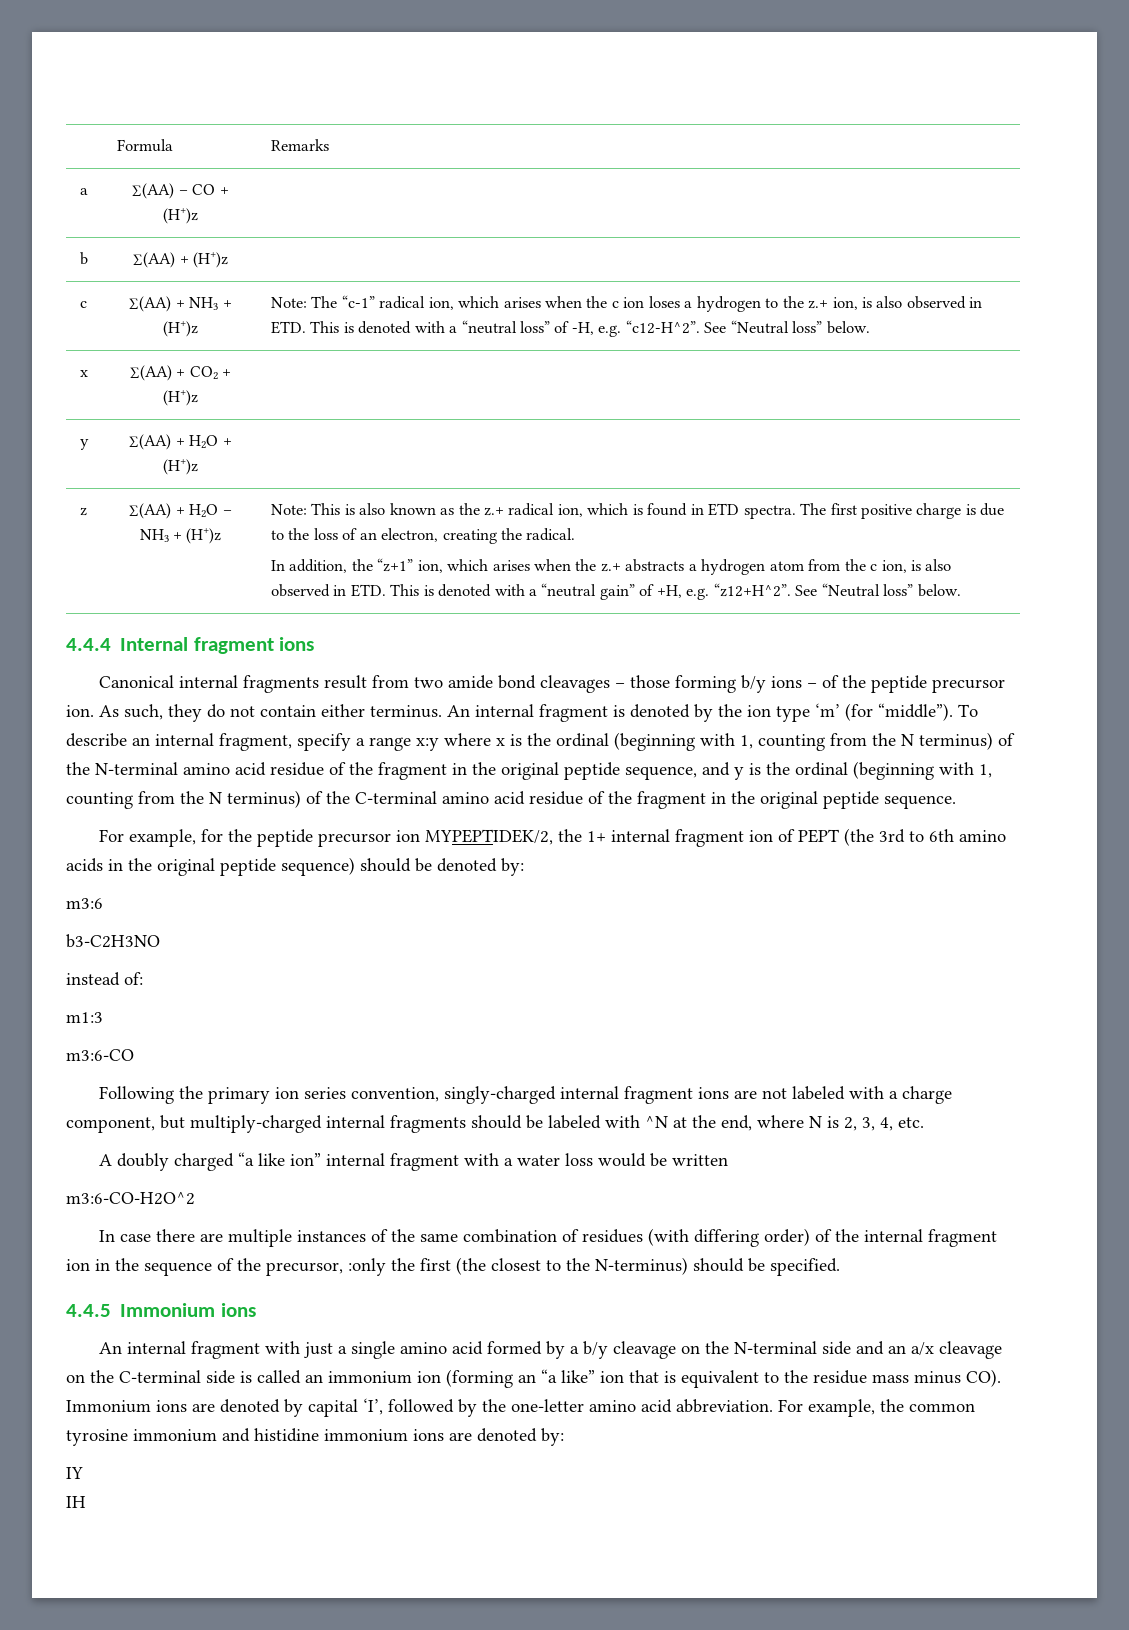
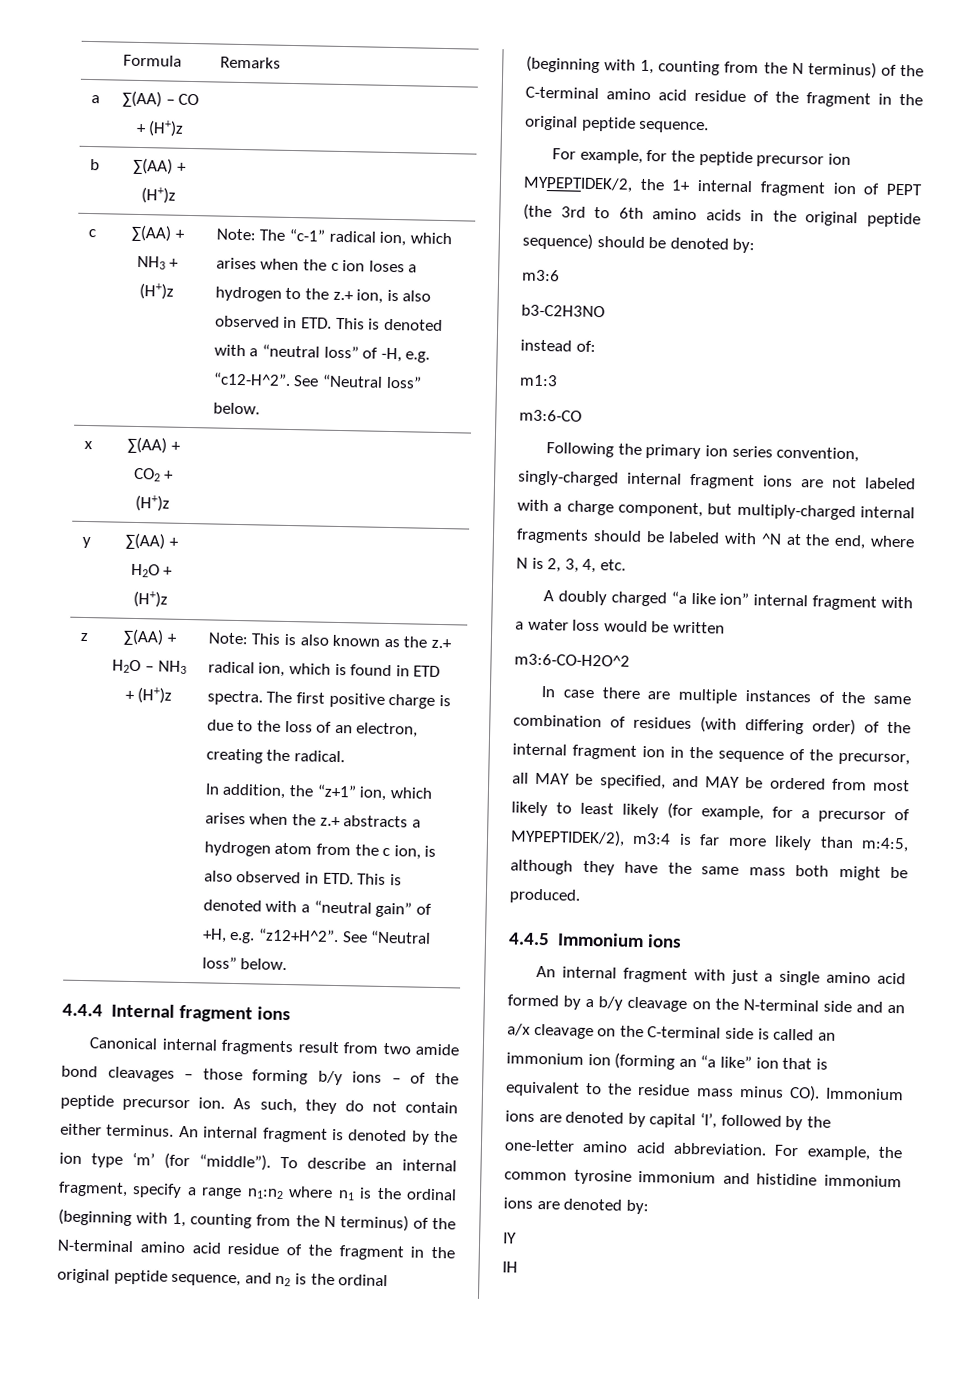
- To describe an internal fragment, specify a range x:y where x is the ordinal (beginning with 1, counting from the N terminus) of the N-terminal amino acid residue of the fragment in the original peptide sequence, and y is the ordinal (beginning with 1, counting from the N terminus) of the C-terminal amino acid residue of the fragment in the original peptide sequence.
+ To describe an internal fragment, specify a range n1:n2 where n1 is the ordinal (beginning with 1, counting from the N terminus) of the N-terminal amino acid residue of the fragment in the original peptide sequence, and n2 is the ordinal (beginning with 1, counting from the N terminus) of the C-terminal amino acid residue of the fragment in the original peptide sequence.
- In case there are multiple instances of the same combination of residues (with differing order) of the internal fragment ion in the sequence of the precursor, :only the first (the closest to the N-terminus) should be specified.
+ In case there are multiple instances of the same combination of residues (with differing order) of the internal fragment ion in the sequence of the precursor, all MAY be specified, and MAY be ordered from most likely to least likely (for example, for a precursor of MYPEPTIDEK/2), m3:4 is far more likely than m:4:5, although they have the same mass both might be produced.

